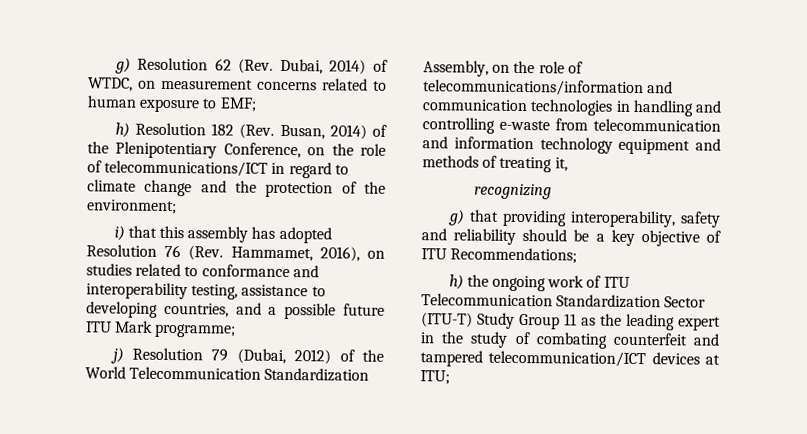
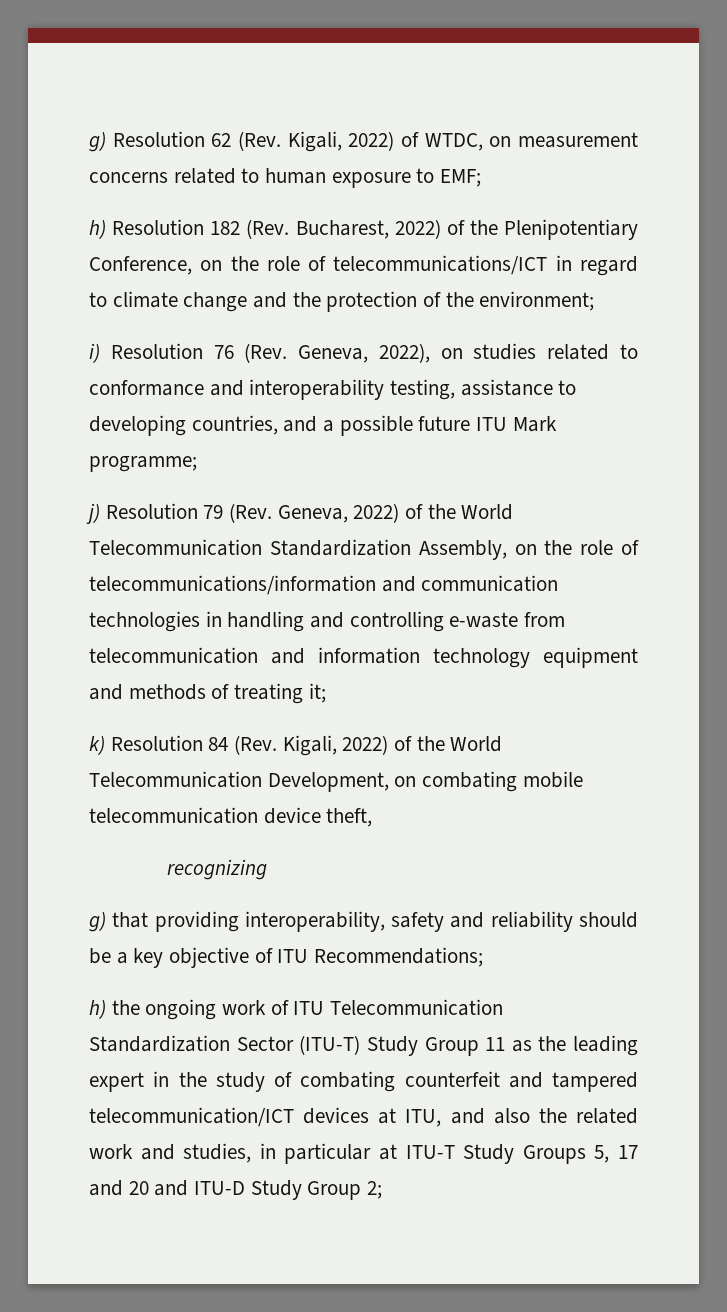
- g) Resolution 62 (Rev. Dubai, 2014) of WTDC, on measurement concerns related to human exposure to EMF;
+ g) Resolution 62 (Rev. Kigali, 2022) of WTDC, on measurement concerns related to human exposure to EMF;
- h) Resolution 182 (Rev. Busan, 2014) of the Plenipotentiary Conference, on the role of telecommunications/ICT in regard to climate change and the protection of the environment;
+ h) Resolution 182 (Rev. Bucharest, 2022) of the Plenipotentiary Conference, on the role of telecommunications/ICT in regard to climate change and the protection of the environment;
- i) that this assembly has adopted Resolution 76 (Rev. Hammamet, 2016), on studies related to conformance and interoperability testing, assistance to developing countries, and a possible future ITU Mark programme;
+ i) Resolution 76 (Rev. Geneva, 2022), on studies related to conformance and interoperability testing, assistance to developing countries, and a possible future ITU Mark programme;
- j) Resolution 79 (Dubai, 2012) of the World Telecommunication Standardization Assembly, on the role of telecommunications/information and communication technologies in handling and controlling e-waste from telecommunication and information technology equipment and methods of treating it,
+ j) Resolution 79 (Rev. Geneva, 2022) of the World Telecommunication Standardization Assembly, on the role of telecommunications/information and communication technologies in handling and controlling e-waste from telecommunication and information technology equipment and methods of treating it;
+ k) Resolution 84 (Rev. Kigali, 2022) of the World Telecommunication Development, on combating mobile telecommunication device theft,
- h) the ongoing work of ITU Telecommunication Standardization Sector (ITU-T) Study Group 11 as the leading expert in the study of combating counterfeit and tampered telecommunication/ICT devices at ITU;
+ h) the ongoing work of ITU Telecommunication Standardization Sector (ITU-T) Study Group 11 as the leading expert in the study of combating counterfeit and tampered telecommunication/ICT devices at ITU, and also the related work and studies, in particular at ITU-T Study Groups 5, 17 and 20 and ITU-D Study Group 2;

